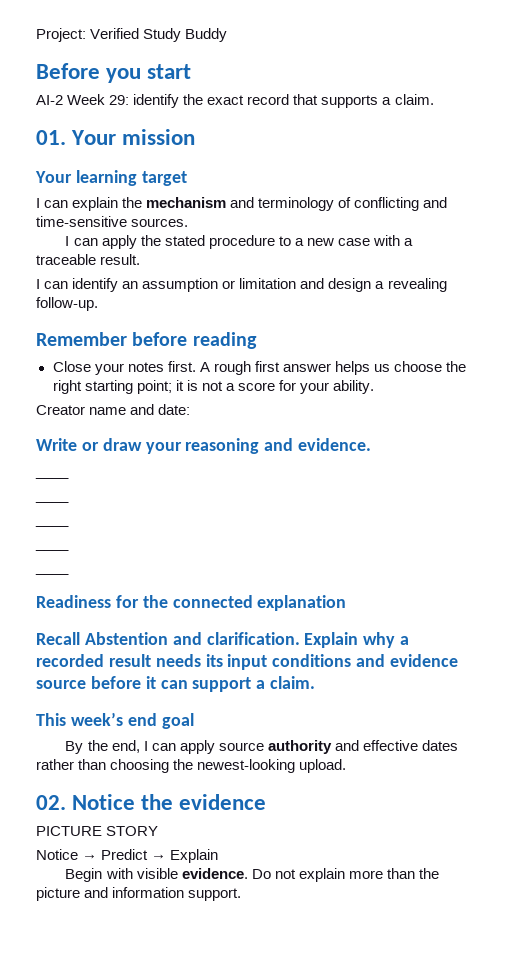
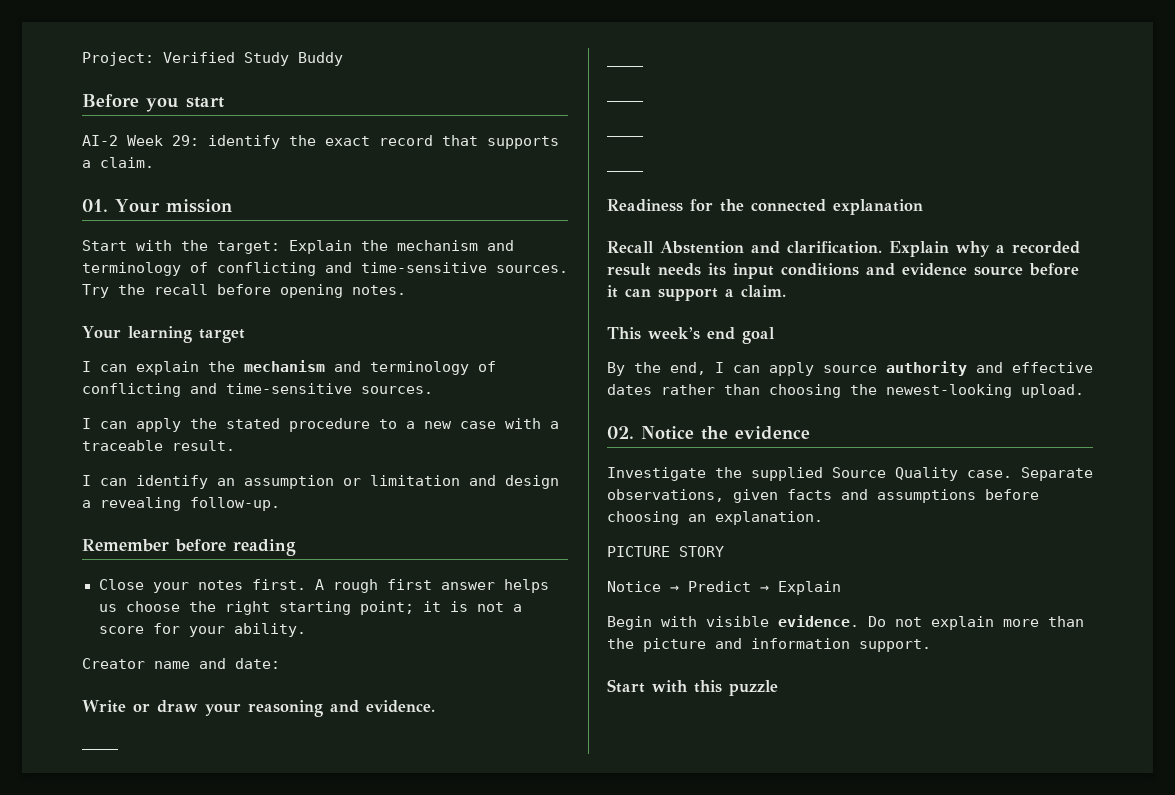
+ Start with the target: Explain the mechanism and terminology of conflicting and time-sensitive sources. Try the recall before opening notes.
+ Investigate the supplied Source Quality case. Separate observations, given facts and assumptions before choosing an explanation.
+ Start with this puzzle

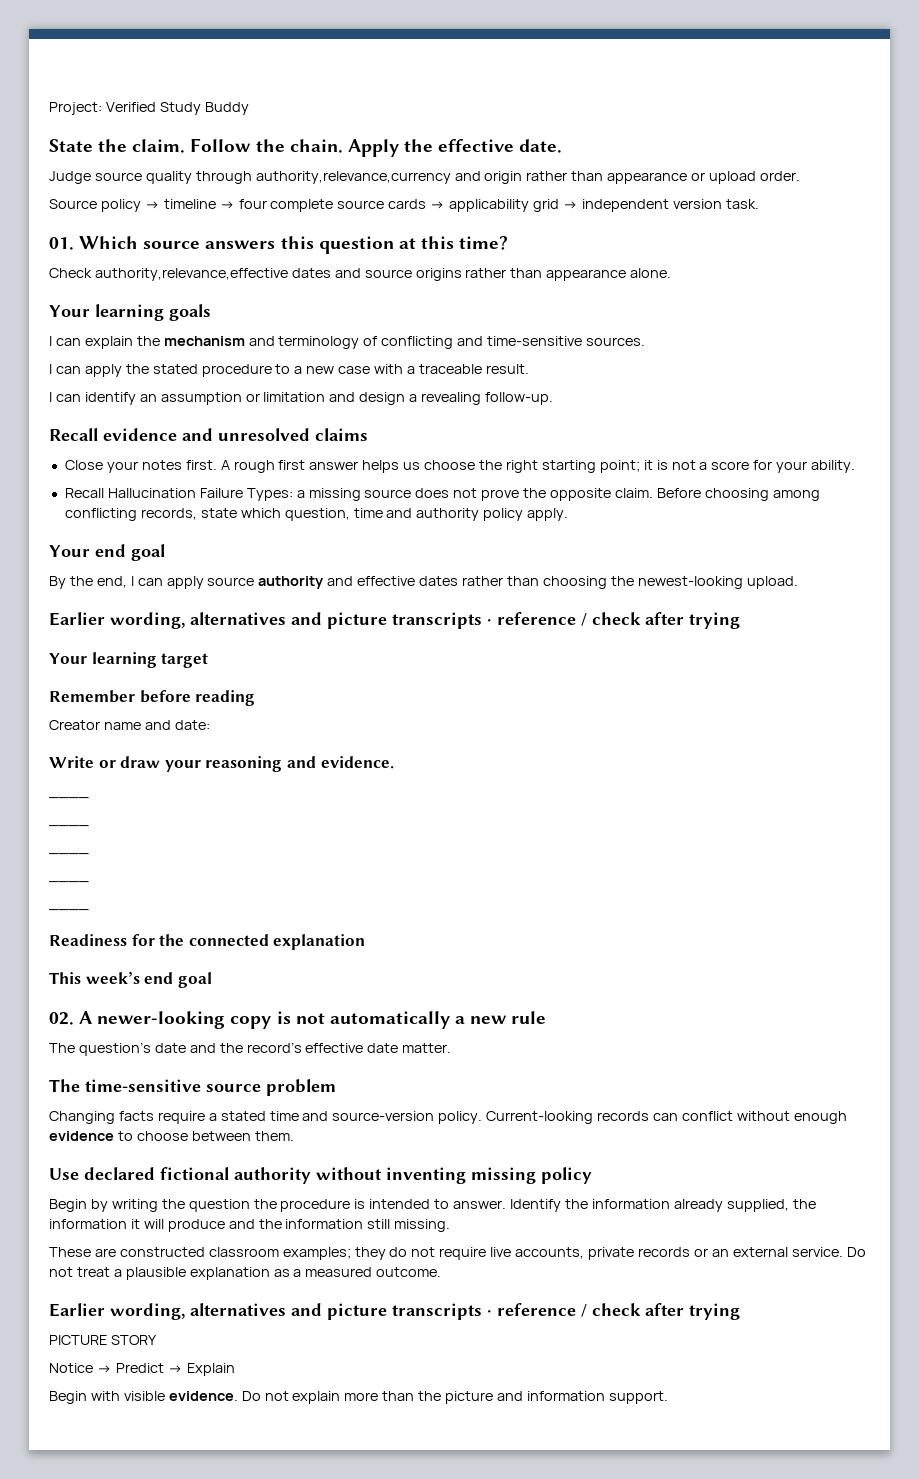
- Before you start
- AI-2 Week 29: identify the exact record that supports a claim.
- 01. Your mission
- Start with the target: Explain the mechanism and terminology of conflicting and time-sensitive sources. Try the recall before opening notes.
- Your learning target
+ State the claim. Follow the chain. Apply the effective date.
+ Judge source quality through authority,relevance,currency and origin rather than appearance or upload order.
+ Source policy → timeline → four complete source cards → applicability grid → independent version task.
+ 01. Which source answers this question at this time?
+ Check authority,relevance,effective dates and source origins rather than appearance alone.
+ Your learning goals
- Remember before reading
+ Recall evidence and unresolved claims
+ Recall Hallucination Failure Types: a missing source does not prove the opposite claim. Before choosing among conflicting records, state which question, time and authority policy apply.
+ Your end goal
+ By the end, I can apply source authority and effective dates rather than choosing the newest-looking upload.
+ Earlier wording, alternatives and picture transcripts · reference / check after trying
+ Your learning target
+ Remember before reading
- Recall Abstention and clarification. Explain why a recorded result needs its input conditions and evidence source before it can support a claim.
  This week’s end goal
- By the end, I can apply source authority and effective dates rather than choosing the newest-looking upload.
- 02. Notice the evidence
- Investigate the supplied Source Quality case. Separate observations, given facts and assumptions before choosing an explanation.
+ 02. A newer-looking copy is not automatically a new rule
+ The question’s date and the record’s effective date matter.
+ The time-sensitive source problem
+ Changing facts require a stated time and source-version policy. Current-looking records can conflict without enough evidence to choose between them.
+ Use declared fictional authority without inventing missing policy
+ Begin by writing the question the procedure is intended to answer. Identify the information already supplied, the information it will produce and the information still missing.
+ These are constructed classroom examples; they do not require live accounts, private records or an external service. Do not treat a plausible explanation as a measured outcome.
+ Earlier wording, alternatives and picture transcripts · reference / check after trying
- Start with this puzzle

